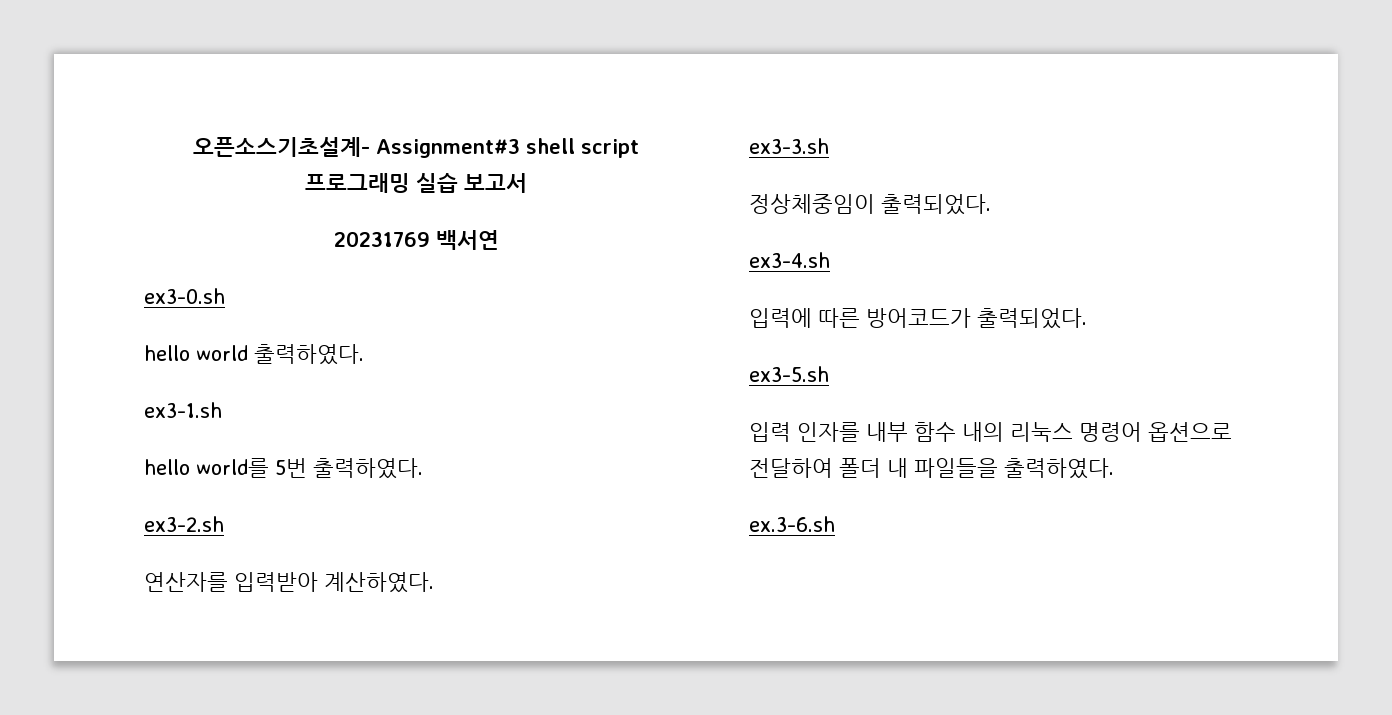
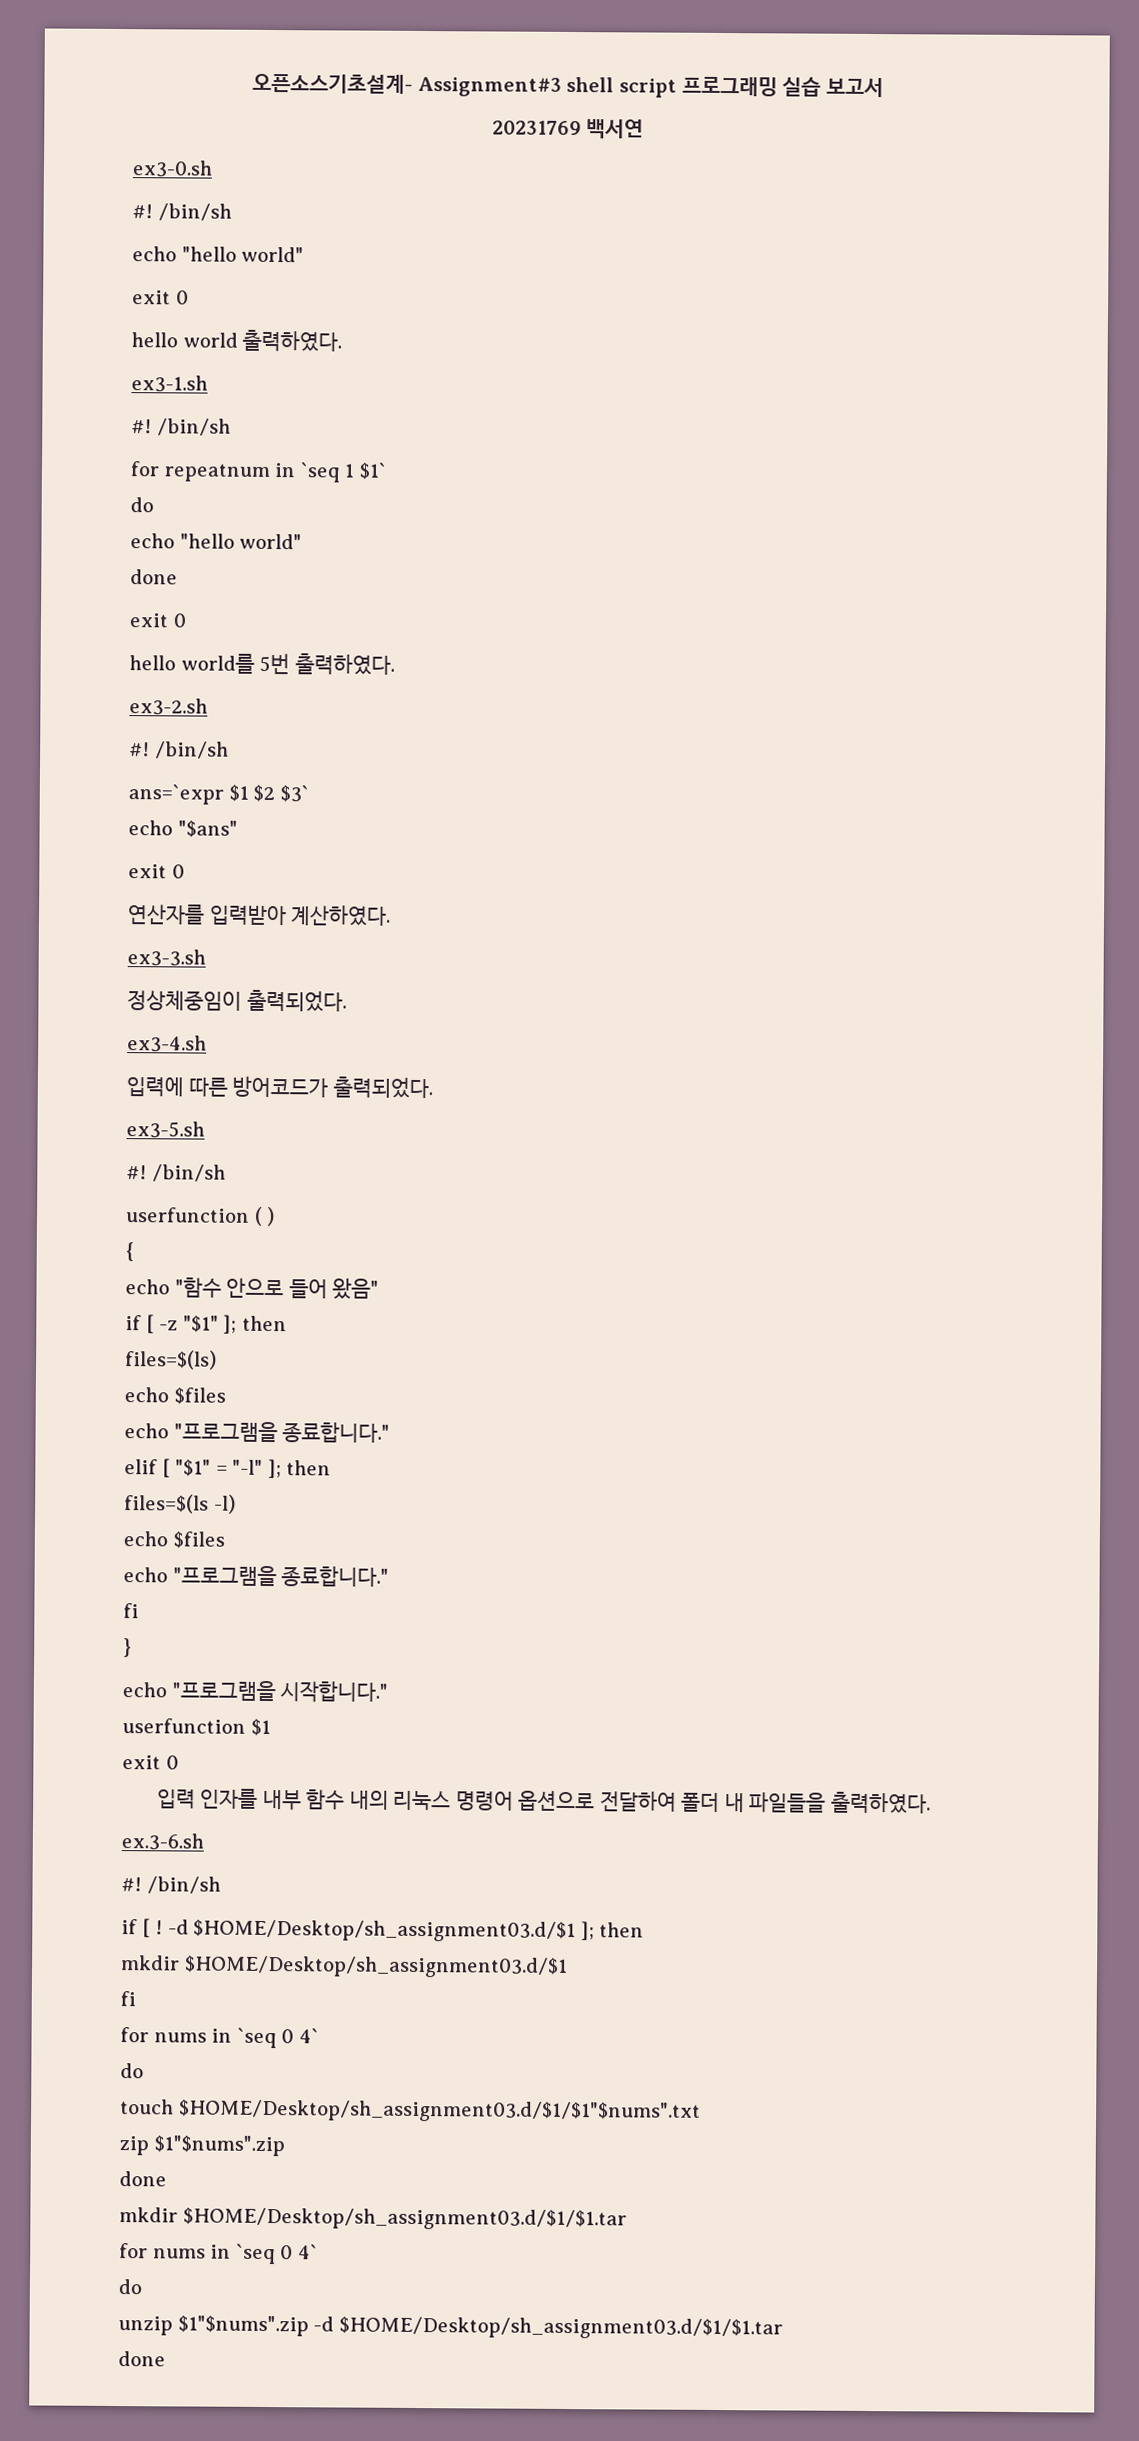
  ex3-0.sh
+ #! /bin/sh
+ echo "hello world"
+ exit 0
  hello world 출력하였다.
  ex3-1.sh
+ #! /bin/sh
+ for repeatnum in `seq 1 $1`
+ do
+ echo "hello world"
+ done
+ exit 0
  ex3-2.sh
+ #! /bin/sh
+ ans=`expr $1 $2 $3`
+ echo "$ans"
+ exit 0
  ex3-5.sh
+ #! /bin/sh
+ userfunction ( )
+ {
+ echo "함수 안으로 들어 왔음"
+ if [ -z "$1" ]; then
+ files=$(ls)
+ echo $files
+ echo "프로그램을 종료합니다."
+ elif [ "$1" = "-l" ]; then
+ files=$(ls -l)
+ echo $files
+ echo "프로그램을 종료합니다."
+ fi
+ }
+ echo "프로그램을 시작합니다."
+ userfunction $1
+ exit 0
  ex.3-6.sh
+ #! /bin/sh
+ if [ ! -d $HOME/Desktop/sh_assignment03.d/$1 ]; then
+ mkdir $HOME/Desktop/sh_assignment03.d/$1
+ fi
+ for nums in `seq 0 4`
+ do
+ touch $HOME/Desktop/sh_assignment03.d/$1/$1"$nums".txt
+ zip $1"$nums".zip
+ done
+ mkdir $HOME/Desktop/sh_assignment03.d/$1/$1.tar
+ for nums in `seq 0 4`
+ do
+ unzip $1"$nums".zip -d $HOME/Desktop/sh_assignment03.d/$1/$1.tar
+ done

